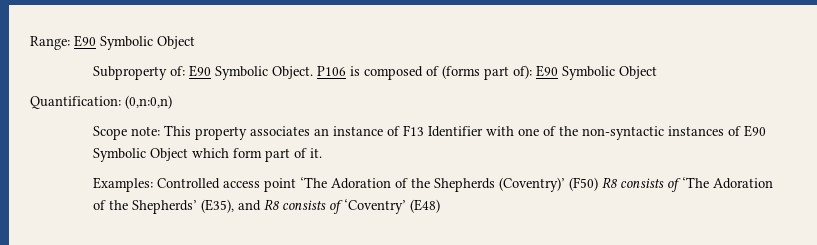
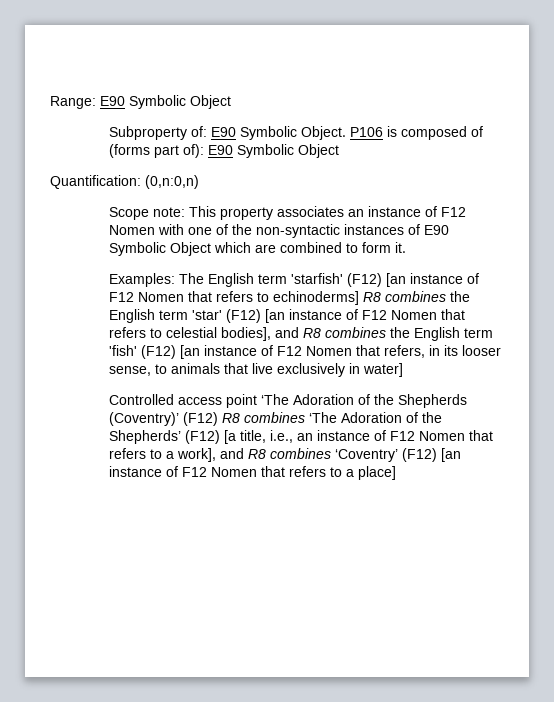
- Scope note: This property associates an instance of F13 Identifier with one of the non-syntactic instances of E90 Symbolic Object which form part of it.
- Examples: Controlled access point ‘The Adoration of the Shepherds (Coventry)’ (F50) R8 consists of ‘The Adoration of the Shepherds’ (E35), and R8 consists of ‘Coventry’ (E48)
+ Scope note: This property associates an instance of F12 Nomen with one of the non-syntactic instances of E90 Symbolic Object which are combined to form it.
+ Examples: The English term 'starfish' (F12) [an instance of F12 Nomen that refers to echinoderms] R8 combines the English term 'star' (F12) [an instance of F12 Nomen that refers to celestial bodies], and R8 combines the English term 'fish' (F12) [an instance of F12 Nomen that refers, in its looser sense, to animals that live exclusively in water]
+ Controlled access point ‘The Adoration of the Shepherds (Coventry)’ (F12) R8 combines ‘The Adoration of the Shepherds’ (F12) [a title, i.e., an instance of F12 Nomen that refers to a work], and R8 combines ‘Coventry’ (F12) [an instance of F12 Nomen that refers to a place]

